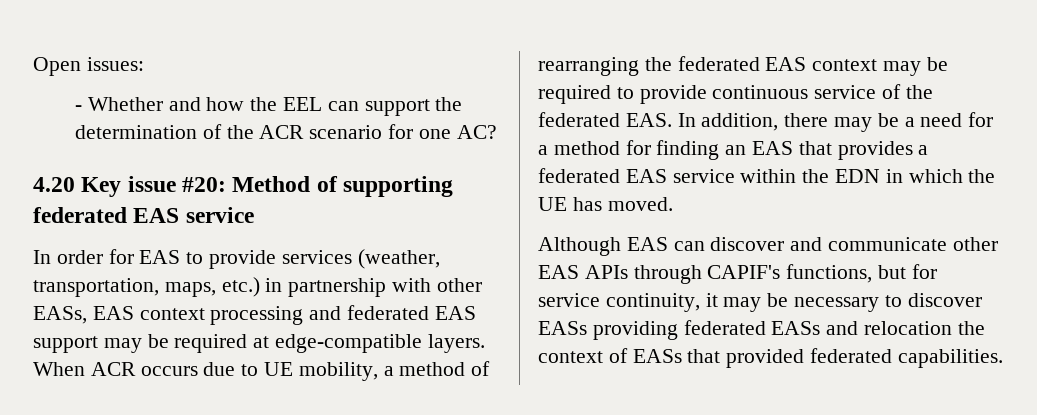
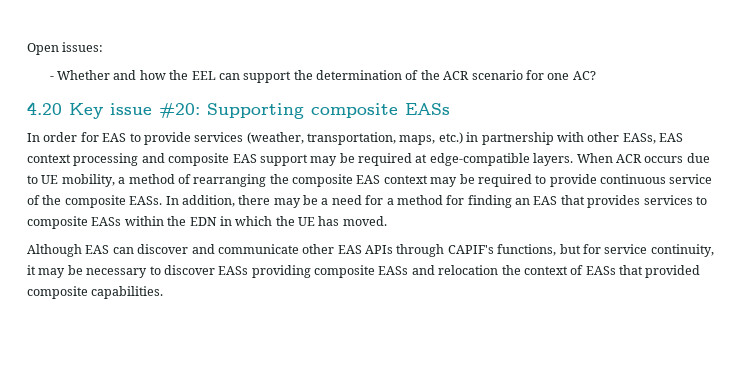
- 4.20 Key issue #20: Method of supporting federated EAS service
+ 4.20 Key issue #20: Supporting composite EASs
- In order for EAS to provide services (weather, transportation, maps, etc.) in partnership with other EASs, EAS context processing and federated EAS support may be required at edge-compatible layers.
+ In order for EAS to provide services (weather, transportation, maps, etc.) in partnership with other EASs, EAS context processing and composite EAS support may be required at edge-compatible layers.
- When ACR occurs due to UE mobility, a method of rearranging the federated EAS context may be required to provide continuous service of the federated EAS. In addition, there may be a need for a method for finding an EAS that provides a federated EAS service within the EDN in which the UE has moved.
+ When ACR occurs due to UE mobility, a method of rearranging the composite EAS context may be required to provide continuous service of the composite EASs. In addition, there may be a need for a method for finding an EAS that provides services to composite EASs within the EDN in which the UE has moved.
- Although EAS can discover and communicate other EAS APIs through CAPIF's functions, but for service continuity, it may be necessary to discover EASs providing federated EASs and relocation the context of EASs that provided federated capabilities.
+ Although EAS can discover and communicate other EAS APIs through CAPIF's functions, but for service continuity, it may be necessary to discover EASs providing composite EASs and relocation the context of EASs that provided composite capabilities.

